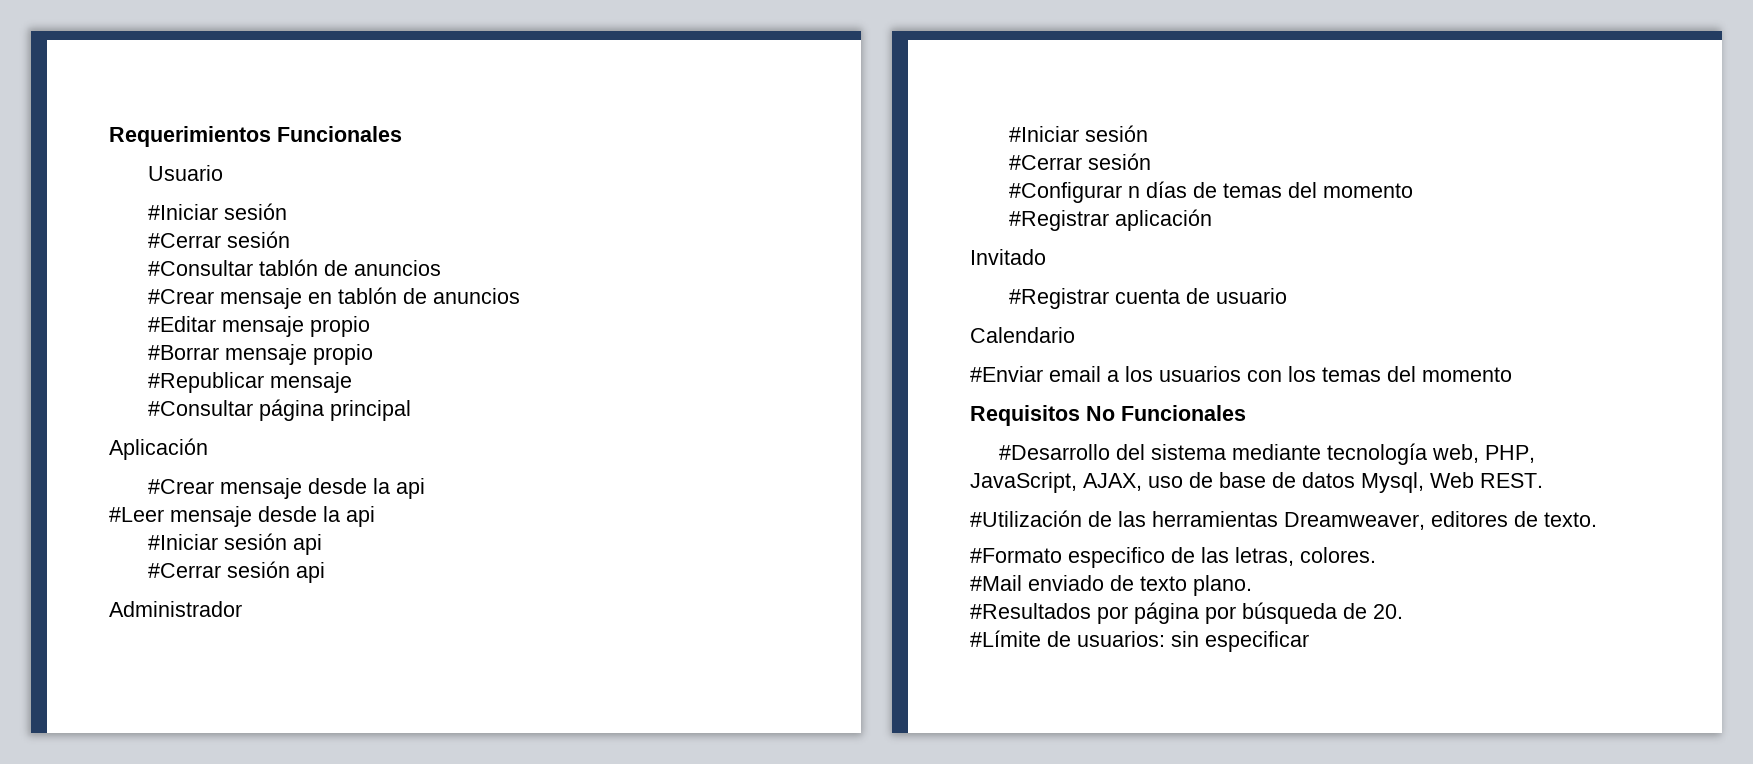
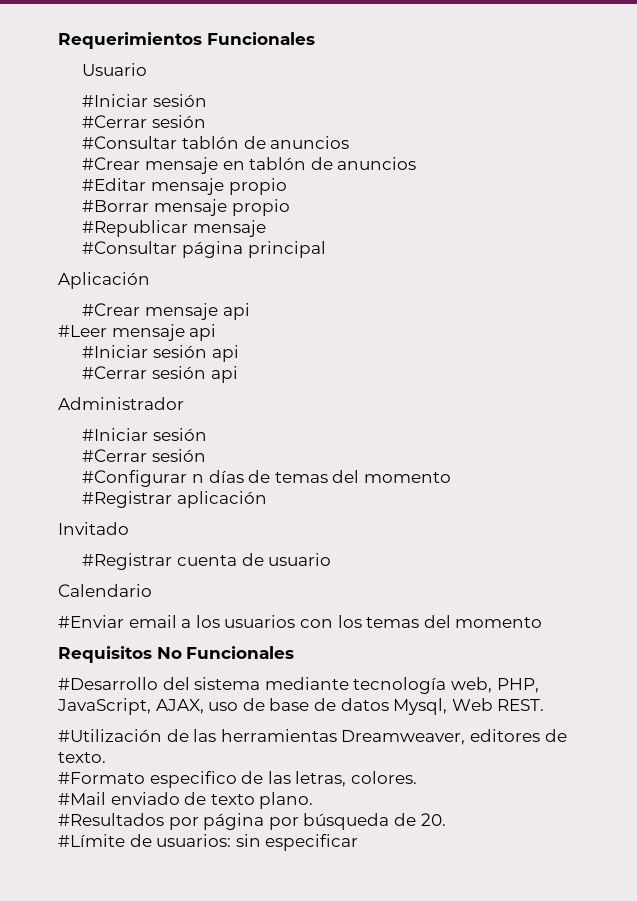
- #Crear mensaje desde la api
+ #Crear mensaje api
- #Leer mensaje desde la api
+ #Leer mensaje api

